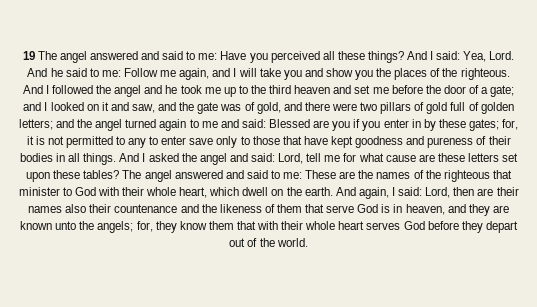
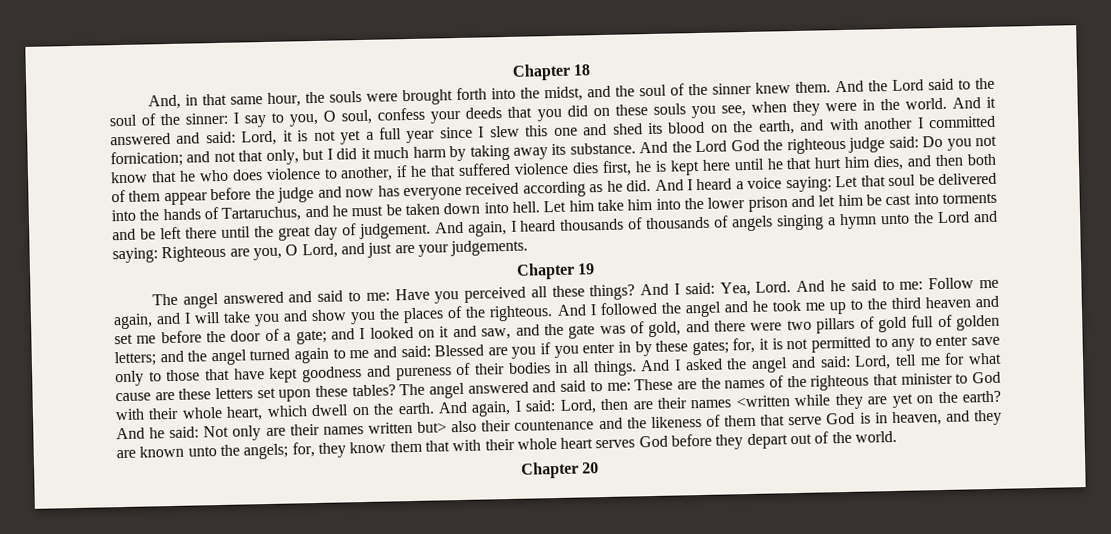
- 19 The angel answered and said to me: Have you perceived all these things?
+ Chapter 18
+ And, in that same hour, the souls were brought forth into the midst, and the soul of the sinner knew them. And the Lord said to the soul of the sinner: I say to you, O soul, confess your deeds that you did on these souls you see, when they were in the world. And it answered and said: Lord, it is not yet a full year since I slew this one and shed its blood on the earth, and with another I committed fornication; and not that only, but I did it much harm by taking away its substance. And the Lord God the righteous judge said: Do you not know that he who does violence to another, if he that suffered violence dies first, he is kept here until he that hurt him dies, and then both of them appear before the judge and now has everyone received according as he did. And I heard a voice saying: Let that soul be delivered into the hands of Tartaruchus, and he must be taken down into hell. Let him take him into the lower prison and let him be cast into torments and be left there until the great day of judgement. And again, I heard thousands of thousands of angels singing a hymn unto the Lord and saying: Righteous are you, O Lord, and just are your judgements.
+ Chapter 19
+ The angel answered and said to me: Have you perceived all these things?
- And again, I said: Lord, then are their names also their countenance and the likeness of them that serve God is in heaven, and they are known unto the angels; for, they know them that with their whole heart serves God before they depart out of the world.
+ And again, I said: Lord, then are their names <written while they are yet on the earth? And he said: Not only are their names written but> also their countenance and the likeness of them that serve God is in heaven, and they are known unto the angels; for, they know them that with their whole heart serves God before they depart out of the world.
+ Chapter 20

